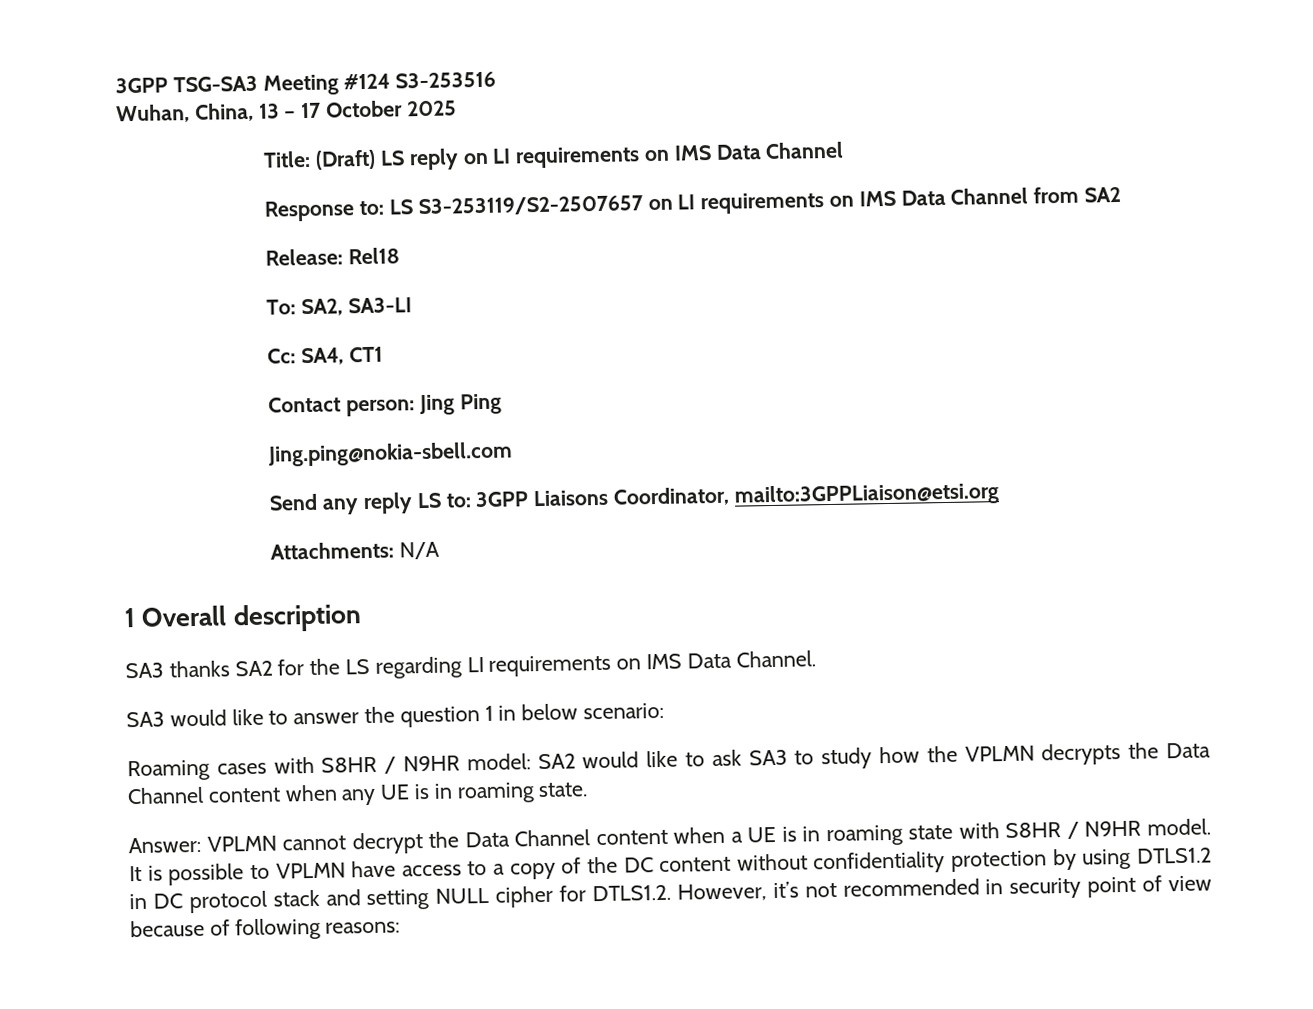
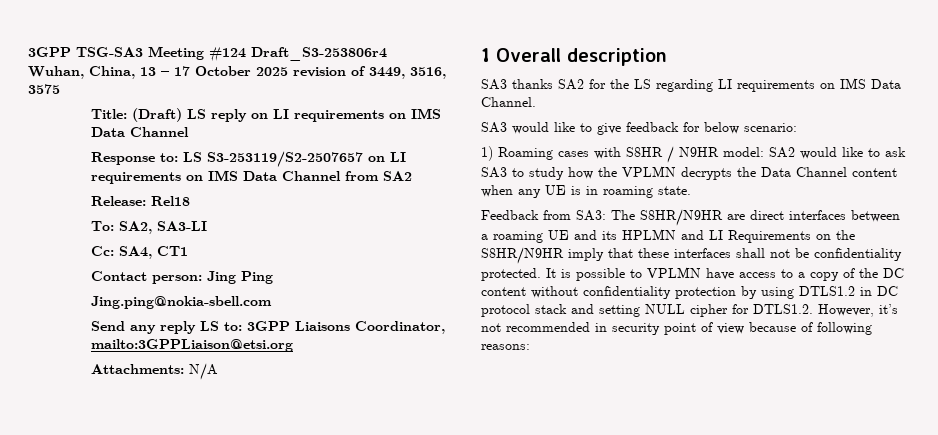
- 3GPP TSG-SA3 Meeting #124 S3-253516
+ 3GPP TSG-SA3 Meeting #124 Draft_S3-253806r4
- Wuhan, China, 13 – 17 October 2025
+ Wuhan, China, 13 – 17 October 2025 revision of 3449, 3516, 3575
- SA3 would like to answer the question 1 in below scenario:
+ SA3 would like to give feedback for below scenario:
- Roaming cases with S8HR / N9HR model: SA2 would like to ask SA3 to study how the VPLMN decrypts the Data Channel content when any UE is in roaming state.
+ 1) Roaming cases with S8HR / N9HR model: SA2 would like to ask SA3 to study how the VPLMN decrypts the Data Channel content when any UE is in roaming state.
- Answer: VPLMN cannot decrypt the Data Channel content when a UE is in roaming state with S8HR / N9HR model.
+ Feedback from SA3: The S8HR/N9HR are direct interfaces between a roaming UE and its HPLMN and LI Requirements on the S8HR/N9HR imply that these interfaces shall not be confidentiality protected.

